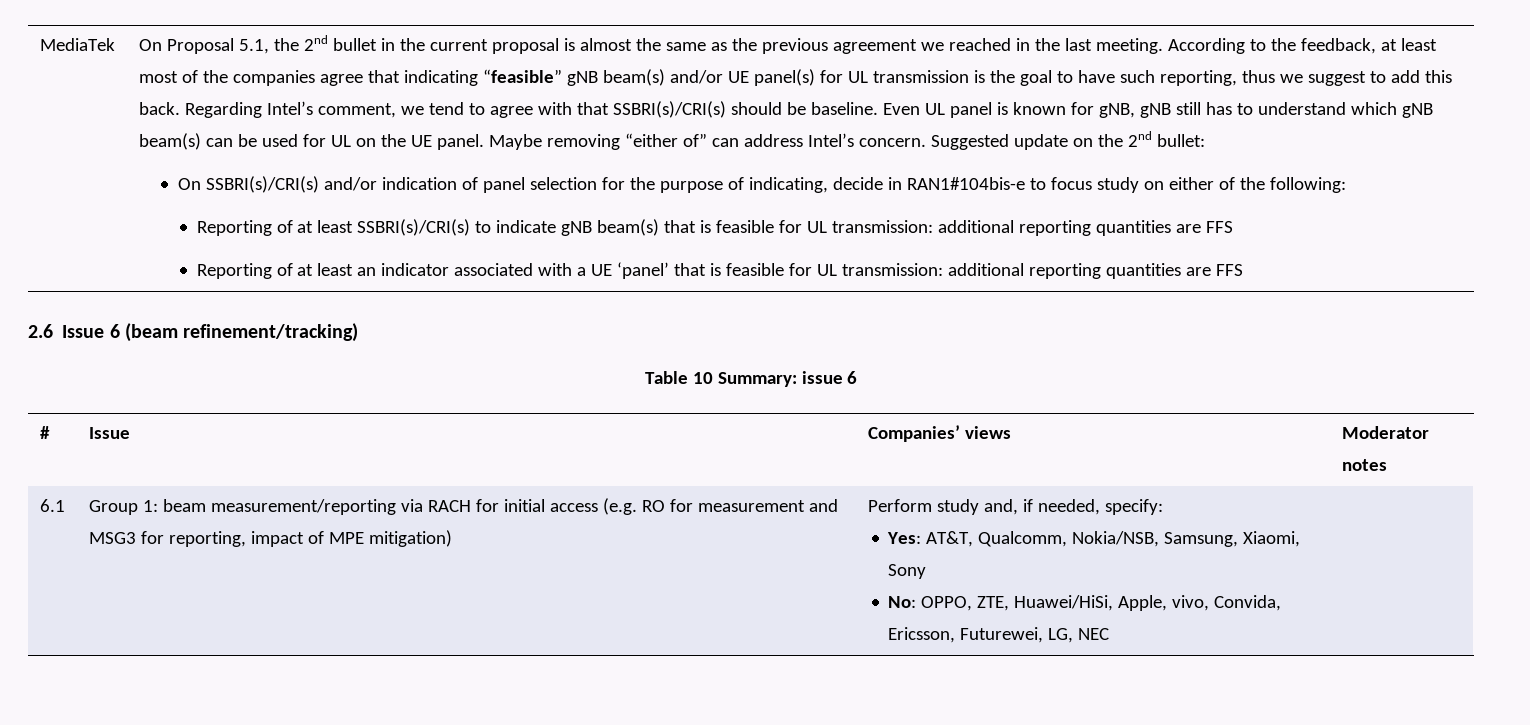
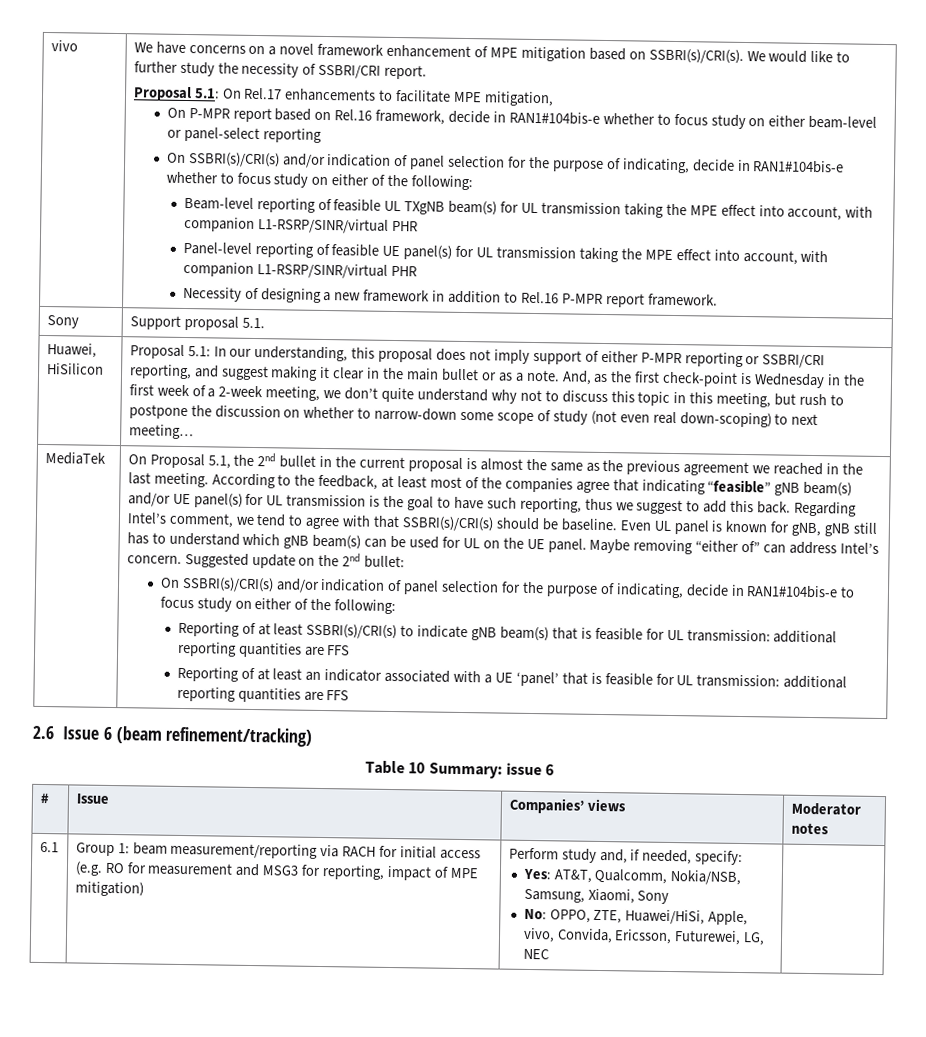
+ vivo | We have concerns on a novel framework enhancement of MPE mitigation based on SSBRI(s)/CRI(s). We would like to further study the necessity of SSBRI/CRI report.
+ Proposal 5.1: On Rel.17 enhancements to facilitate MPE mitigation,
+ On P-MPR report based on Rel.16 framework, decide in RAN1#104bis-e whether to focus study on either beam-level or panel-select reporting
+ On SSBRI(s)/CRI(s) and/or indication of panel selection for the purpose of indicating, decide in RAN1#104bis-e whether to focus study on either of the following:
+ Beam-level reporting of feasible UL TXgNB beam(s) for UL transmission taking the MPE effect into account, with companion L1-RSRP/SINR/virtual PHR
+ Panel-level reporting of feasible UE panel(s) for UL transmission taking the MPE effect into account, with companion L1-RSRP/SINR/virtual PHR
+ Necessity of designing a new framework in addition to Rel.16 P-MPR report framework.
+ Sony | Support proposal 5.1.
+ Huawei, HiSilicon | Proposal 5.1: In our understanding, this proposal does not imply support of either P-MPR reporting or SSBRI/CRI reporting, and suggest making it clear in the main bullet or as a note. And, as the first check-point is Wednesday in the first week of a 2-week meeting, we don’t quite understand why not to discuss this topic in this meeting, but rush to postpone the discussion on whether to narrow-down some scope of study (not even real down-scoping) to next meeting…

